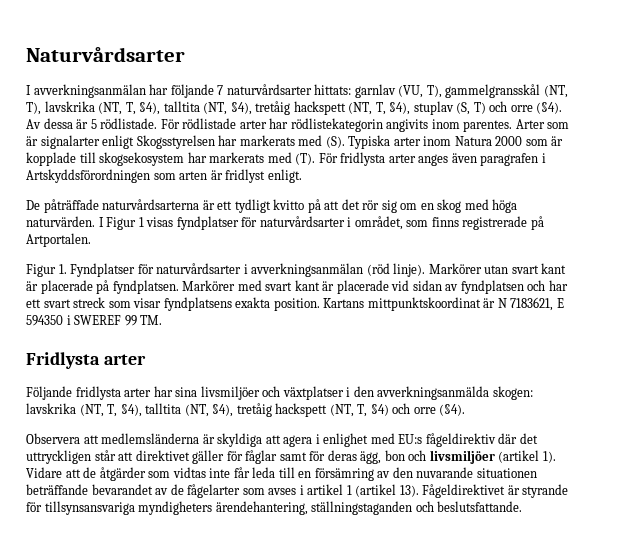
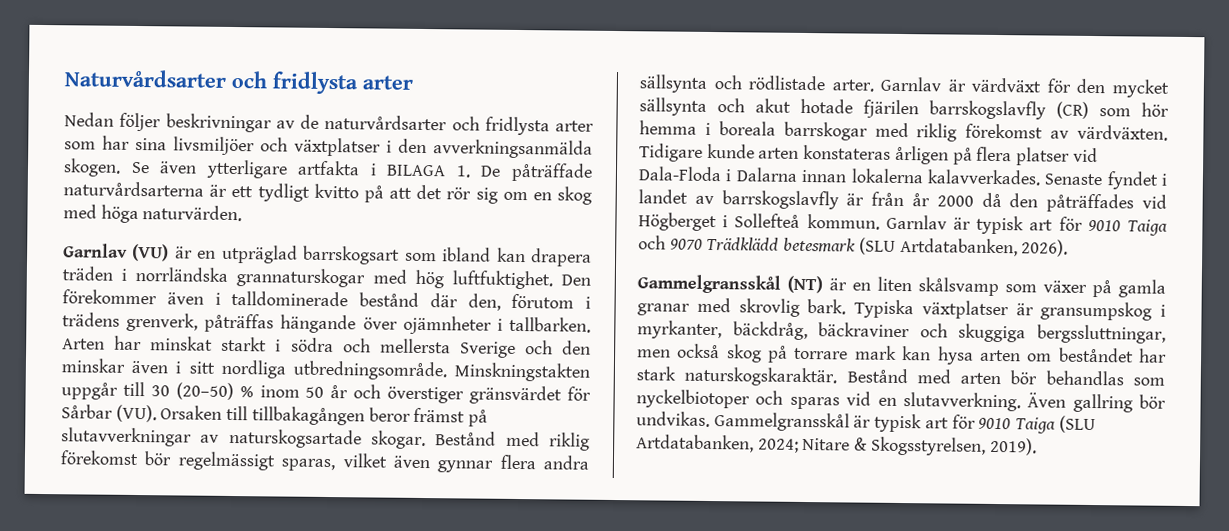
- Naturvårdsarter
- I avverkningsanmälan har följande 7 naturvårdsarter hittats: garnlav (VU, T), gammelgransskål (NT, T), lavskrika (NT, T, §4), talltita (NT, §4), tretåig hackspett (NT, T, §4), stuplav (S, T) och orre (§4). Av dessa är 5 rödlistade. För rödlistade arter har rödlistekategorin angivits inom parentes. Arter som är signalarter enligt Skogsstyrelsen har markerats med (S). Typiska arter inom Natura 2000 som är kopplade till skogsekosystem har markerats med (T). För fridlysta arter anges även paragrafen i Artskyddsförordningen som arten är fridlyst enligt.
- De påträffade naturvårdsarterna är ett tydligt kvitto på att det rör sig om en skog med höga naturvärden. I Figur 1 visas fyndplatser för naturvårdsarter i området, som finns registrerade på Artportalen.
- Figur 1. Fyndplatser för naturvårdsarter i avverkningsanmälan (röd linje). Markörer utan svart kant är placerade på fyndplatsen. Markörer med svart kant är placerade vid sidan av fyndplatsen och har ett svart streck som visar fyndplatsens exakta position. Kartans mittpunktskoordinat är N 7183621, E 594350 i SWEREF 99 TM.
- Fridlysta arter
- Följande fridlysta arter har sina livsmiljöer och växtplatser i den avverkningsanmälda skogen: lavskrika (NT, T, §4), talltita (NT, §4), tretåig hackspett (NT, T, §4) och orre (§4).
- Observera att medlemsländerna är skyldiga att agera i enlighet med EU:s fågeldirektiv där det uttryckligen står att direktivet gäller för fåglar samt för deras ägg, bon och livsmiljöer (artikel 1). Vidare att de åtgärder som vidtas inte får leda till en försämring av den nuvarande situationen beträffande bevarandet av de fågelarter som avses i artikel 1 (artikel 13). Fågeldirektivet är styrande för tillsynsansvariga myndigheters ärendehantering, ställningstaganden och beslutsfattande.
+ Naturvårdsarter och fridlysta arter
+ Nedan följer beskrivningar av de naturvårdsarter och fridlysta arter som har sina livsmiljöer och växtplatser i den avverkningsanmälda skogen. Se även ytterligare artfakta i BILAGA 1. De påträffade naturvårdsarterna är ett tydligt kvitto på att det rör sig om en skog med höga naturvärden.
+ Garnlav (VU) är en utpräglad barrskogsart som ibland kan drapera träden i norrländska grannaturskogar med hög luftfuktighet. Den förekommer även i talldominerade bestånd där den, förutom i trädens grenverk, påträffas hängande över ojämnheter i tallbarken. Arten har minskat starkt i södra och mellersta Sverige och den minskar även i sitt nordliga utbredningsområde. Minskningstakten uppgår till 30 (20–50) % inom 50 år och överstiger gränsvärdet för Sårbar (VU). Orsaken till tillbakagången beror främst på slutavverkningar av naturskogsartade skogar. Bestånd med riklig förekomst bör regelmässigt sparas, vilket även gynnar flera andra sällsynta och rödlistade arter. Garnlav är värdväxt för den mycket sällsynta och akut hotade fjärilen barrskogslavfly (CR) som hör hemma i boreala barrskogar med riklig förekomst av värdväxten. Tidigare kunde arten konstateras årligen på flera platser vid Dala-Floda i Dalarna innan lokalerna kalavverkades. Senaste fyndet i landet av barrskogslavfly är från år 2000 då den påträffades vid Högberget i Sollefteå kommun. Garnlav är typisk art för 9010 Taiga och 9070 Trädklädd betesmark (SLU Artdatabanken, 2026).
+ Gammelgransskål (NT) är en liten skålsvamp som växer på gamla granar med skrovlig bark. Typiska växtplatser är gransumpskog i myrkanter, bäckdråg, bäckraviner och skuggiga bergssluttningar, men också skog på torrare mark kan hysa arten om beståndet har stark naturskogskaraktär. Bestånd med arten bör behandlas som nyckelbiotoper och sparas vid en slutavverkning. Även gallring bör undvikas. Gammelgransskål är typisk art för 9010 Taiga (SLU Artdatabanken, 2024; Nitare & Skogsstyrelsen, 2019).

